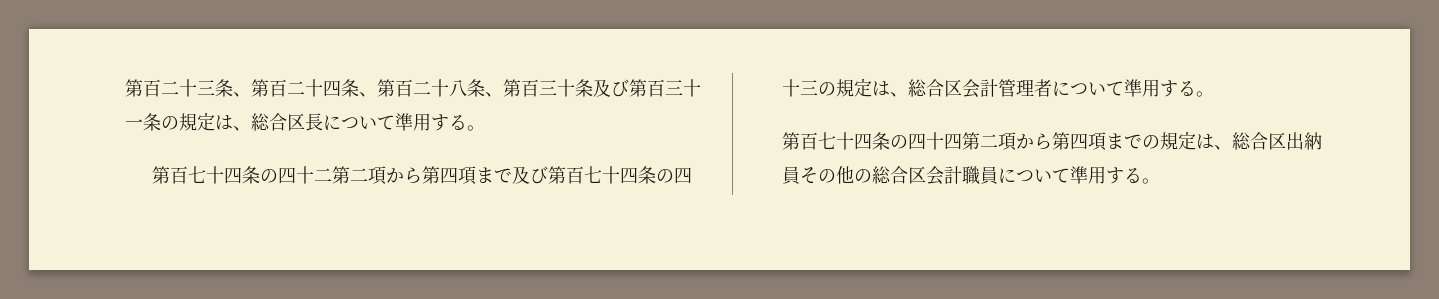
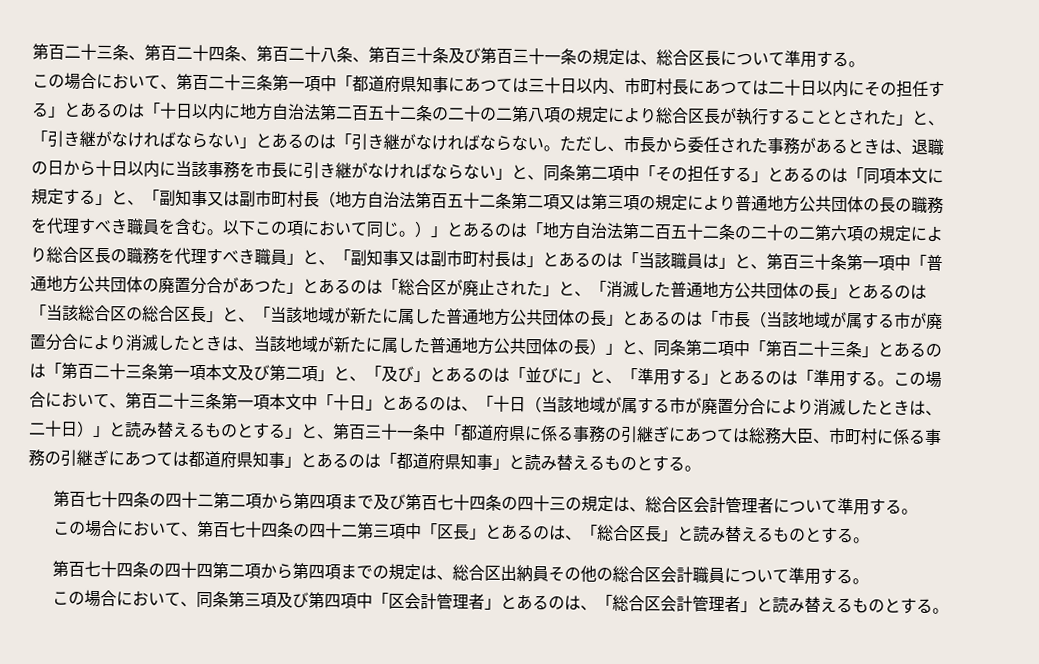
+ この場合において、第百二十三条第一項中「都道府県知事にあつては三十日以内、市町村長にあつては二十日以内にその担任する」とあるのは「十日以内に地方自治法第二百五十二条の二十の二第八項の規定により総合区長が執行することとされた」と、「引き継がなければならない」とあるのは「引き継がなければならない。ただし、市長から委任された事務があるときは、退職の日から十日以内に当該事務を市長に引き継がなければならない」と、同条第二項中「その担任する」とあるのは「同項本文に規定する」と、「副知事又は副市町村長（地方自治法第百五十二条第二項又は第三項の規定により普通地方公共団体の長の職務を代理すべき職員を含む。以下この項において同じ。）」とあるのは「地方自治法第二百五十二条の二十の二第六項の規定により総合区長の職務を代理すべき職員」と、「副知事又は副市町村長は」とあるのは「当該職員は」と、第百三十条第一項中「普通地方公共団体の廃置分合があつた」とあるのは「総合区が廃止された」と、「消滅した普通地方公共団体の長」とあるのは「当該総合区の総合区長」と、「当該地域が新たに属した普通地方公共団体の長」とあるのは「市長（当該地域が属する市が廃置分合により消滅したときは、当該地域が新たに属した普通地方公共団体の長）」と、同条第二項中「第百二十三条」とあるのは「第百二十三条第一項本文及び第二項」と、「及び」とあるのは「並びに」と、「準用する」とあるのは「準用する。この場合において、第百二十三条第一項本文中「十日」とあるのは、「十日（当該地域が属する市が廃置分合により消滅したときは、二十日）」と読み替えるものとする」と、第百三十一条中「都道府県に係る事務の引継ぎにあつては総務大臣、市町村に係る事務の引継ぎにあつては都道府県知事」とあるのは「都道府県知事」と読み替えるものとする。
+ この場合において、第百七十四条の四十二第三項中「区長」とあるのは、「総合区長」と読み替えるものとする。
+ この場合において、同条第三項及び第四項中「区会計管理者」とあるのは、「総合区会計管理者」と読み替えるものとする。

